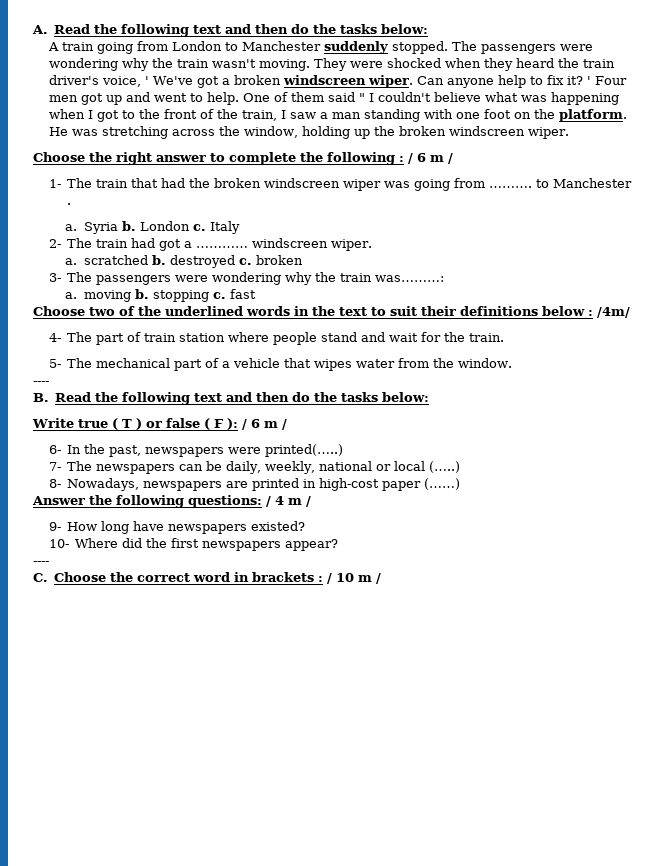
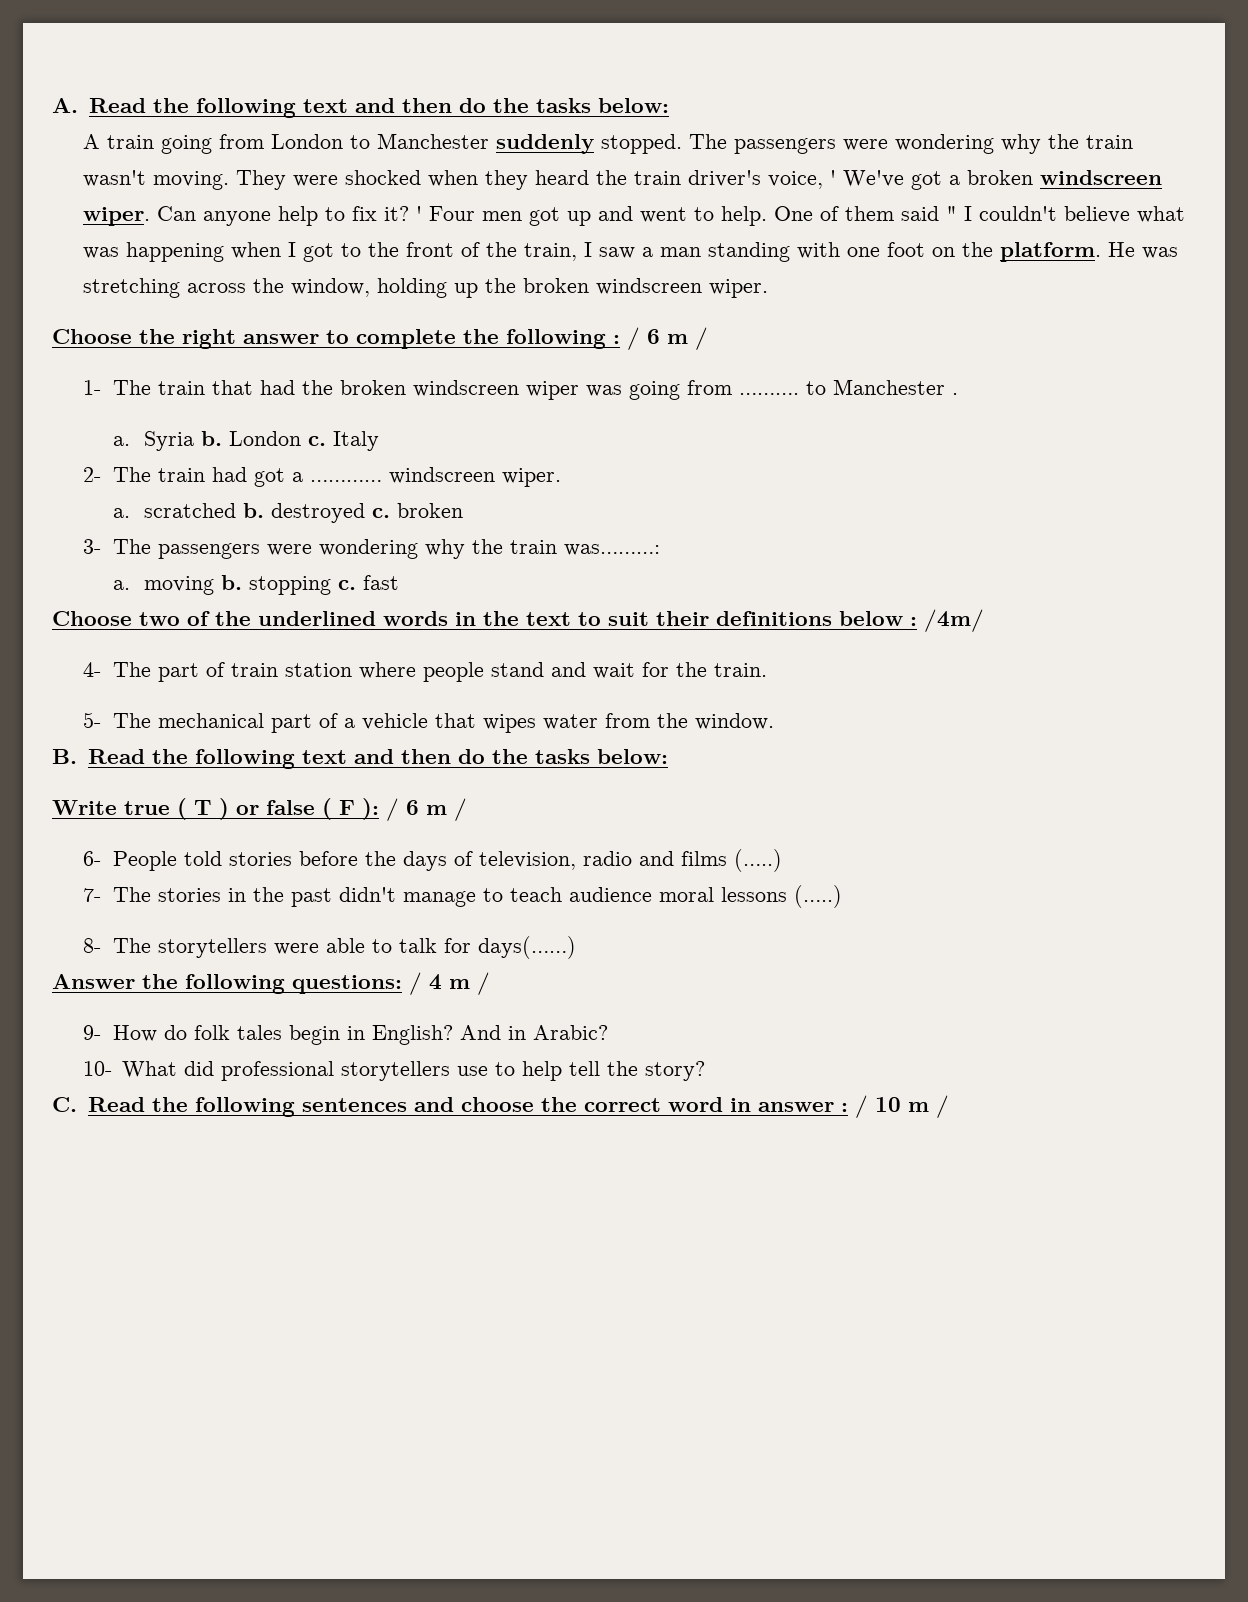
  5- The mechanical part of a vehicle that wipes water from the window.
- ----
- 6- In the past, newspapers were printed(…..)
- 7- The newspapers can be daily, weekly, national or local (…..)
- 8- Nowadays, newspapers are printed in high-cost paper (……)
+ 6- People told stories before the days of television, radio and films (…..)
+ 7- The stories in the past didn't manage to teach audience moral lessons (…..)
+ 8- The storytellers were able to talk for days(……)
- 9- How long have newspapers existed?
- 10- Where did the first newspapers appear?
- ----
- C. Choose the correct word in brackets : / 10 m /
+ 9- How do folk tales begin in English? And in Arabic?
+ 10- What did professional storytellers use to help tell the story?
+ C. Read the following sentences and choose the correct word in answer : / 10 m /

